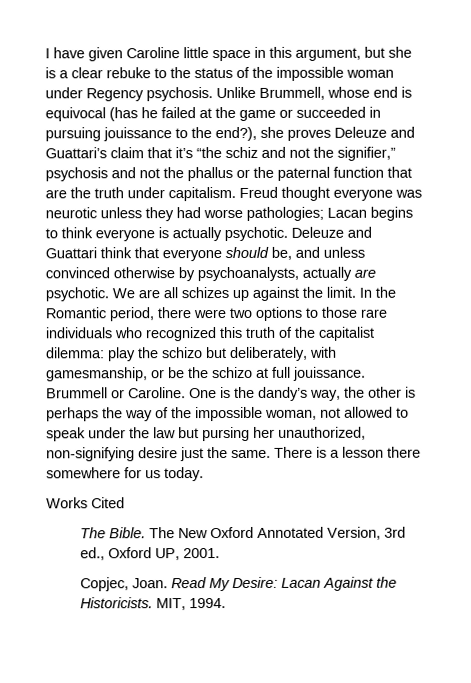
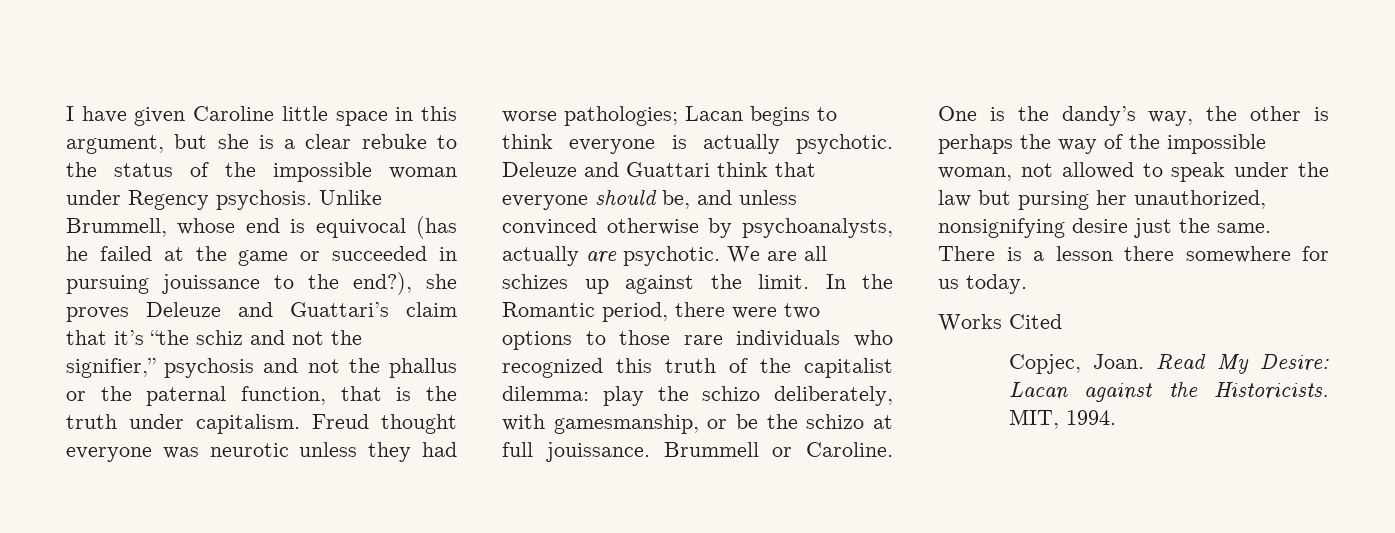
- Unlike Brummell, whose end is equivocal (has he failed at the game or succeeded in pursuing jouissance to the end?), she proves Deleuze and Guattari’s claim that it’s “the schiz and not the signifier,” psychosis and not the phallus or the paternal function that are the truth under capitalism.
+ Unlike Brummell, whose end is equivocal (has he failed at the game or succeeded in pursuing jouissance to the end?), she proves Deleuze and Guattari’s claim that it’s “the schiz and not the signifier,” psychosis and not the phallus or the paternal function, that is the truth under capitalism.
- In the Romantic period, there were two options to those rare individuals who recognized this truth of the capitalist dilemma: play the schizo but deliberately, with gamesmanship, or be the schizo at full jouissance.
+ In the Romantic period, there were two options to those rare individuals who recognized this truth of the capitalist dilemma: play the schizo deliberately, with gamesmanship, or be the schizo at full jouissance.
- One is the dandy’s way, the other is perhaps the way of the impossible woman, not allowed to speak under the law but pursing her unauthorized, non-signifying desire just the same.
+ One is the dandy’s way, the other is perhaps the way of the impossible woman, not allowed to speak under the law but pursing her unauthorized, nonsignifying desire just the same.
- The Bible. The New Oxford Annotated Version, 3rd ed., Oxford UP, 2001.
- Read My Desire: Lacan Against the Historicists.
+ Read My Desire: Lacan against the Historicists.

